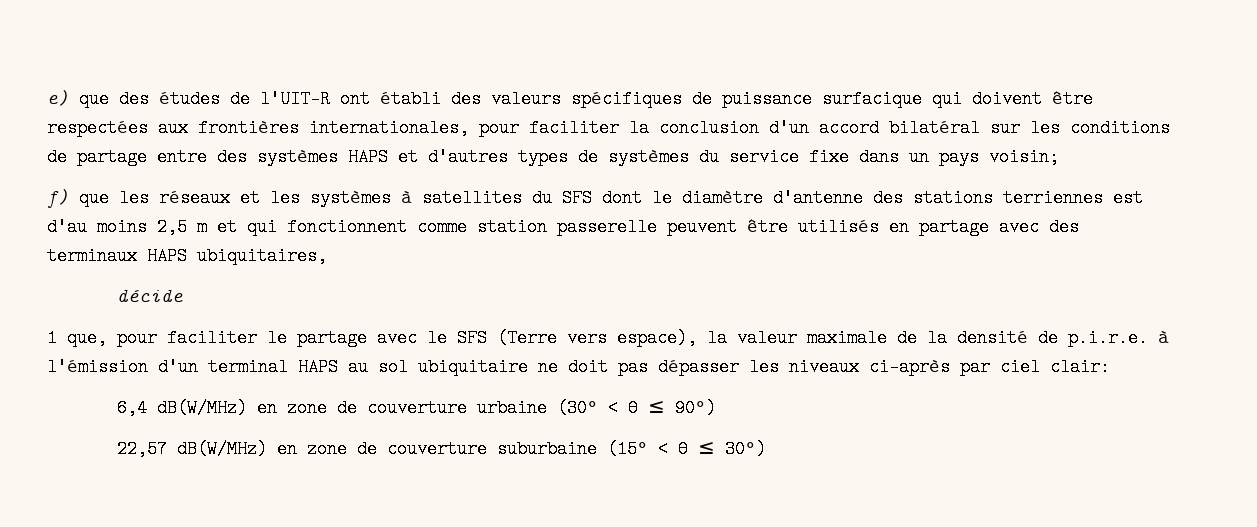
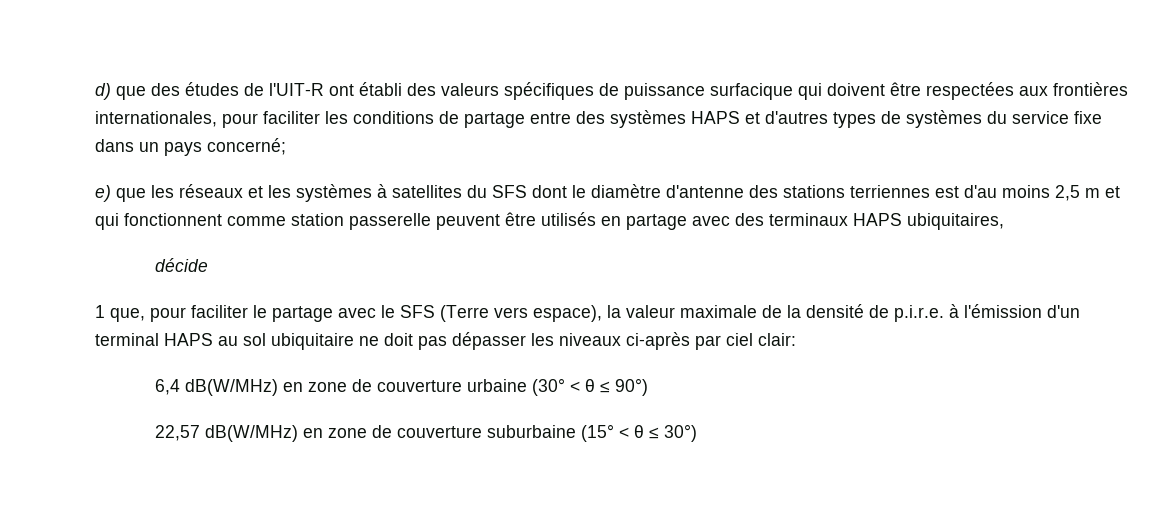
- e) que des études de l'UIT-R ont établi des valeurs spécifiques de puissance surfacique qui doivent être respectées aux frontières internationales, pour faciliter la conclusion d'un accord bilatéral sur les conditions de partage entre des systèmes HAPS et d'autres types de systèmes du service fixe dans un pays voisin;
- f) que les réseaux et les systèmes à satellites du SFS dont le diamètre d'antenne des stations terriennes est d'au moins 2,5 m et qui fonctionnent comme station passerelle peuvent être utilisés en partage avec des terminaux HAPS ubiquitaires,
+ d) que des études de l'UIT-R ont établi des valeurs spécifiques de puissance surfacique qui doivent être respectées aux frontières internationales, pour faciliter les conditions de partage entre des systèmes HAPS et d'autres types de systèmes du service fixe dans un pays concerné;
+ e) que les réseaux et les systèmes à satellites du SFS dont le diamètre d'antenne des stations terriennes est d'au moins 2,5 m et qui fonctionnent comme station passerelle peuvent être utilisés en partage avec des terminaux HAPS ubiquitaires,

